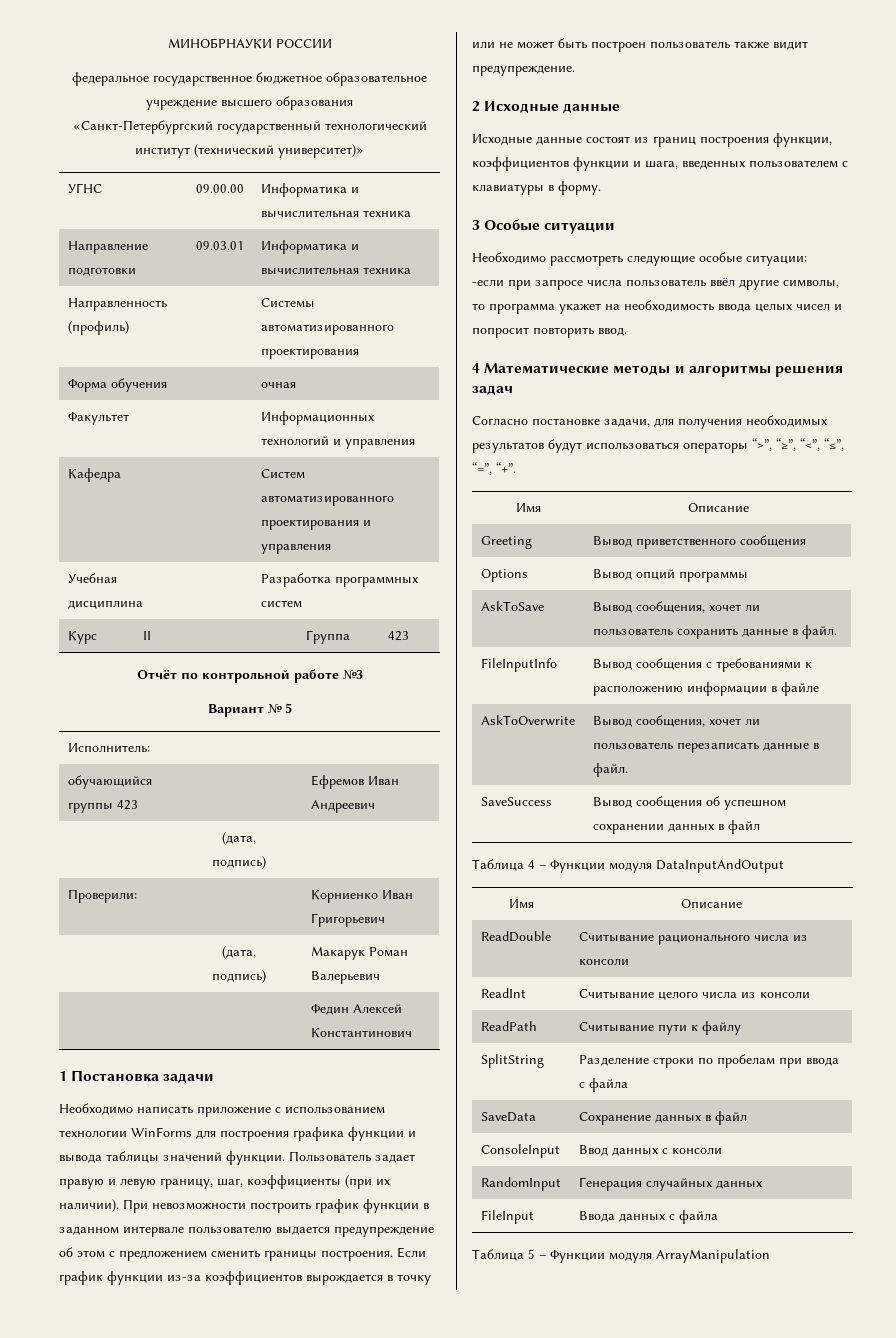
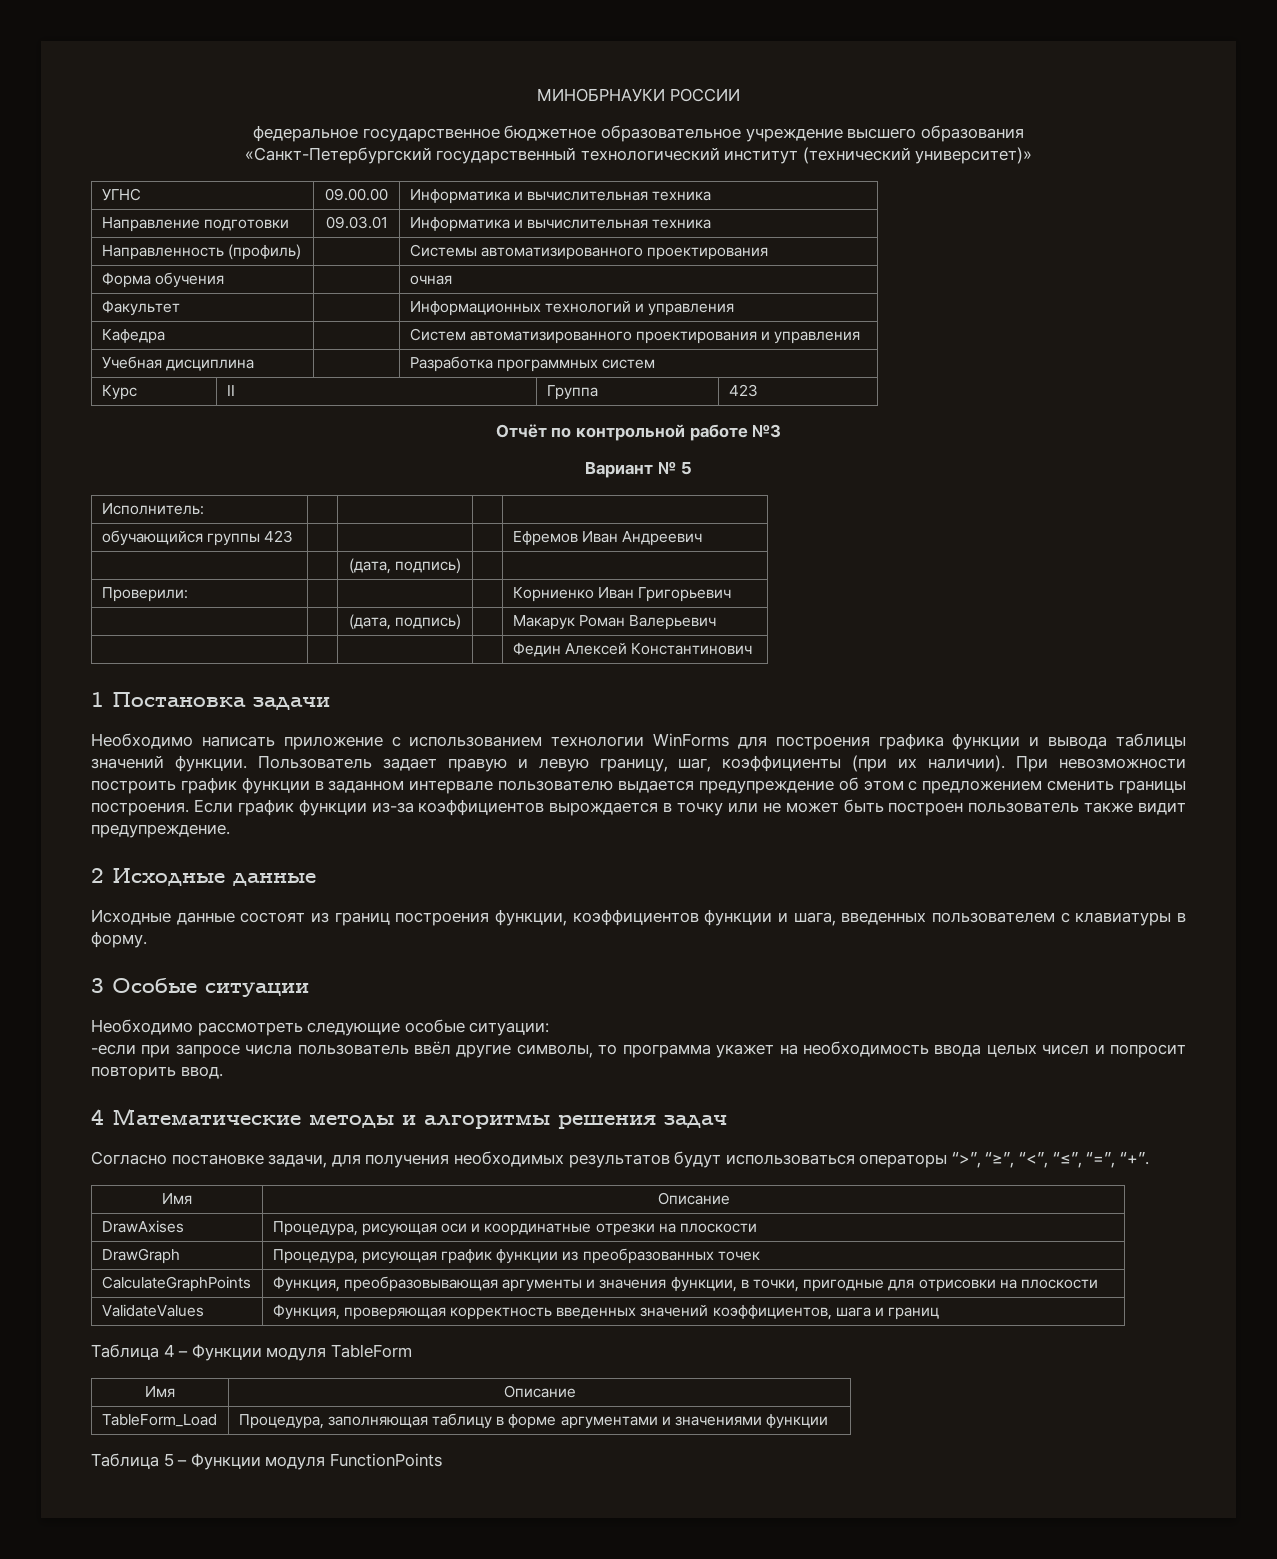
- Greeting | Вывод приветственного сообщения
- Options | Вывод опций программы
- AskToSave | Вывод сообщения, хочет ли пользователь сохранить данные в файл.
- FileInputInfo | Вывод сообщения с требованиями к расположению информации в файле
- AskToOverwrite | Вывод сообщения, хочет ли пользователь перезаписать данные в файл.
- SaveSuccess | Вывод сообщения об успешном сохранении данных в файл
+ DrawAxises | Процедура, рисующая оси и координатные отрезки на плоскости
+ DrawGraph | Процедура, рисующая график функции из преобразованных точек
+ CalculateGraphPoints | Функция, преобразовывающая аргументы и значения функции, в точки, пригодные для отрисовки на плоскости
+ ValidateValues | Функция, проверяющая корректность введенных значений коэффициентов, шага и границ
- Таблица 4 – Функции модуля DataInputAndOutput
+ Таблица 4 – Функции модуля TableForm
  Имя | Описание
- ReadDouble | Считывание рационального числа из консоли
- ReadInt | Считывание целого числа из консоли
- ReadPath | Считывание пути к файлу
- SplitString | Разделение строки по пробелам при ввода с файла
- SaveData | Сохранение данных в файл
- ConsoleInput | Ввод данных с консоли
- RandomInput | Генерация случайных данных
- FileInput | Ввода данных с файла
+ TableForm_Load | Процедура, заполняющая таблицу в форме аргументами и значениями функции
- Таблица 5 – Функции модуля ArrayManipulation
+ Таблица 5 – Функции модуля FunctionPoints

